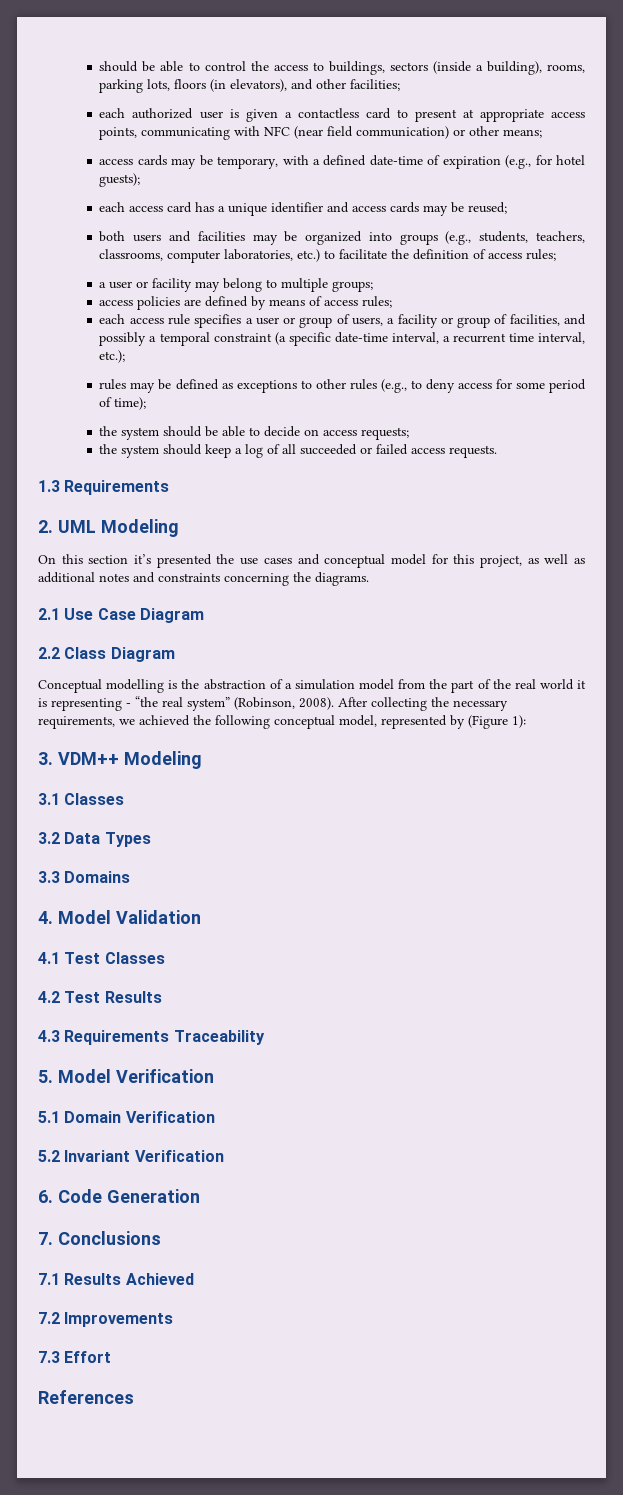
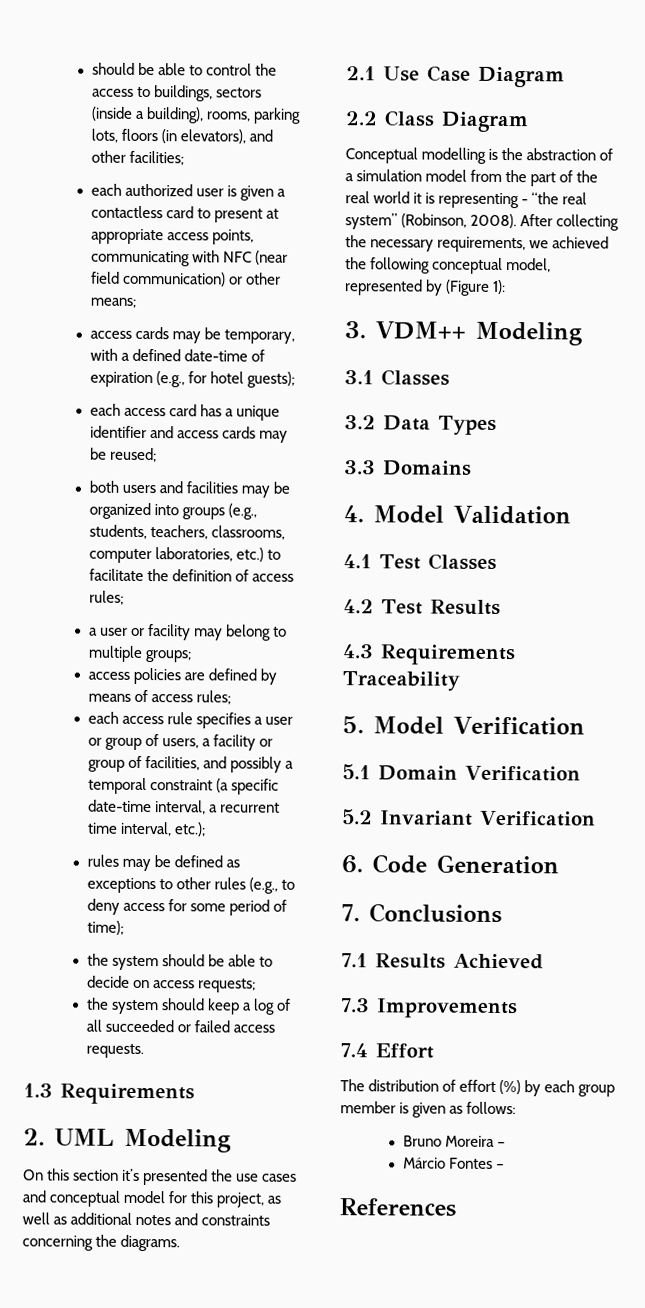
- 7.2 Improvements
+ 7.3 Improvements
- 7.3 Effort
+ 7.4 Effort
+ The distribution of effort (%) by each group member is given as follows:
+ Bruno Moreira –
+ Márcio Fontes –

